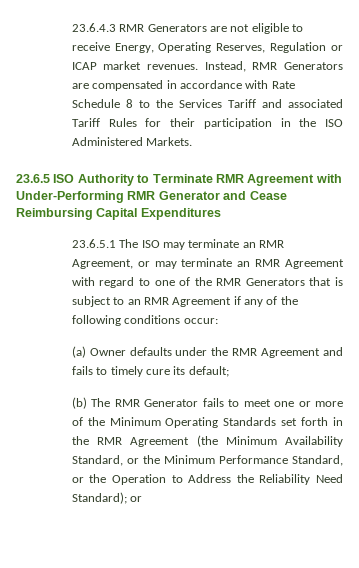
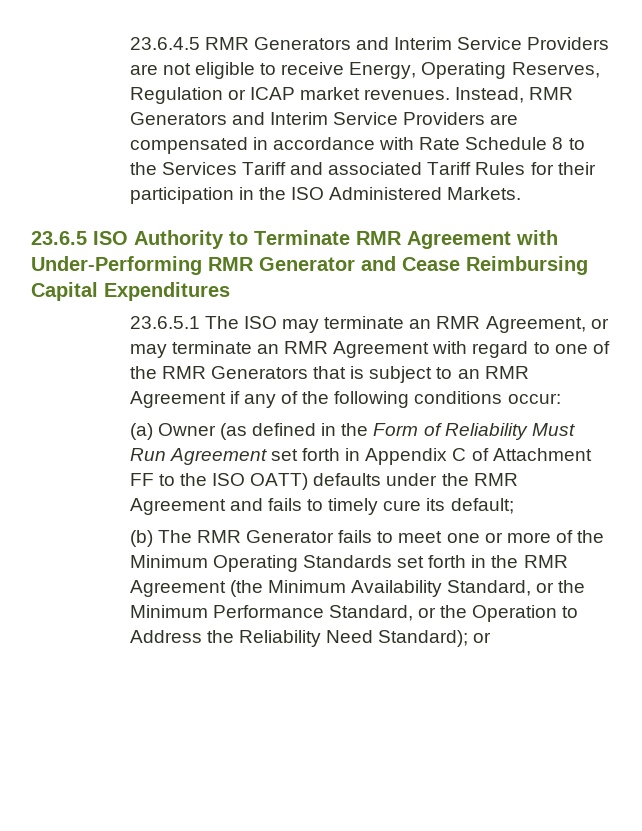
- 23.6.4.3 RMR Generators are not eligible to receive Energy, Operating Reserves, Regulation or ICAP market revenues.
+ 23.6.4.5 RMR Generators and Interim Service Providers are not eligible to receive Energy, Operating Reserves, Regulation or ICAP market revenues.
- Instead, RMR Generators are compensated in accordance with Rate Schedule 8 to the Services Tariff and associated Tariff Rules for their participation in the ISO Administered Markets.
+ Instead, RMR Generators and Interim Service Providers are compensated in accordance with Rate Schedule 8 to the Services Tariff and associated Tariff Rules for their participation in the ISO Administered Markets.
- (a) Owner defaults under the RMR Agreement and fails to timely cure its default;
+ (a) Owner (as defined in the Form of Reliability Must Run Agreement set forth in Appendix C of Attachment FF to the ISO OATT) defaults under the RMR Agreement and fails to timely cure its default;

